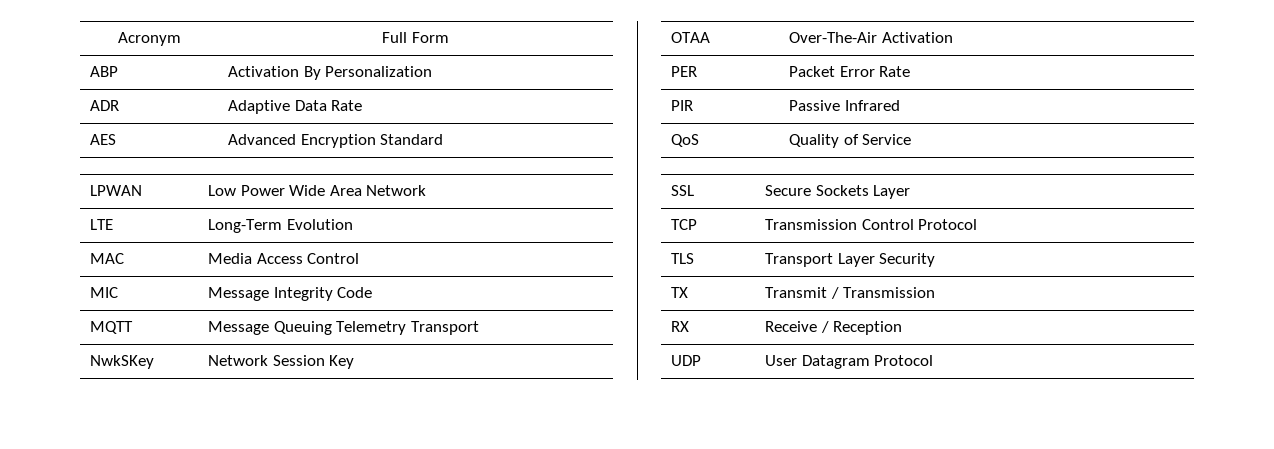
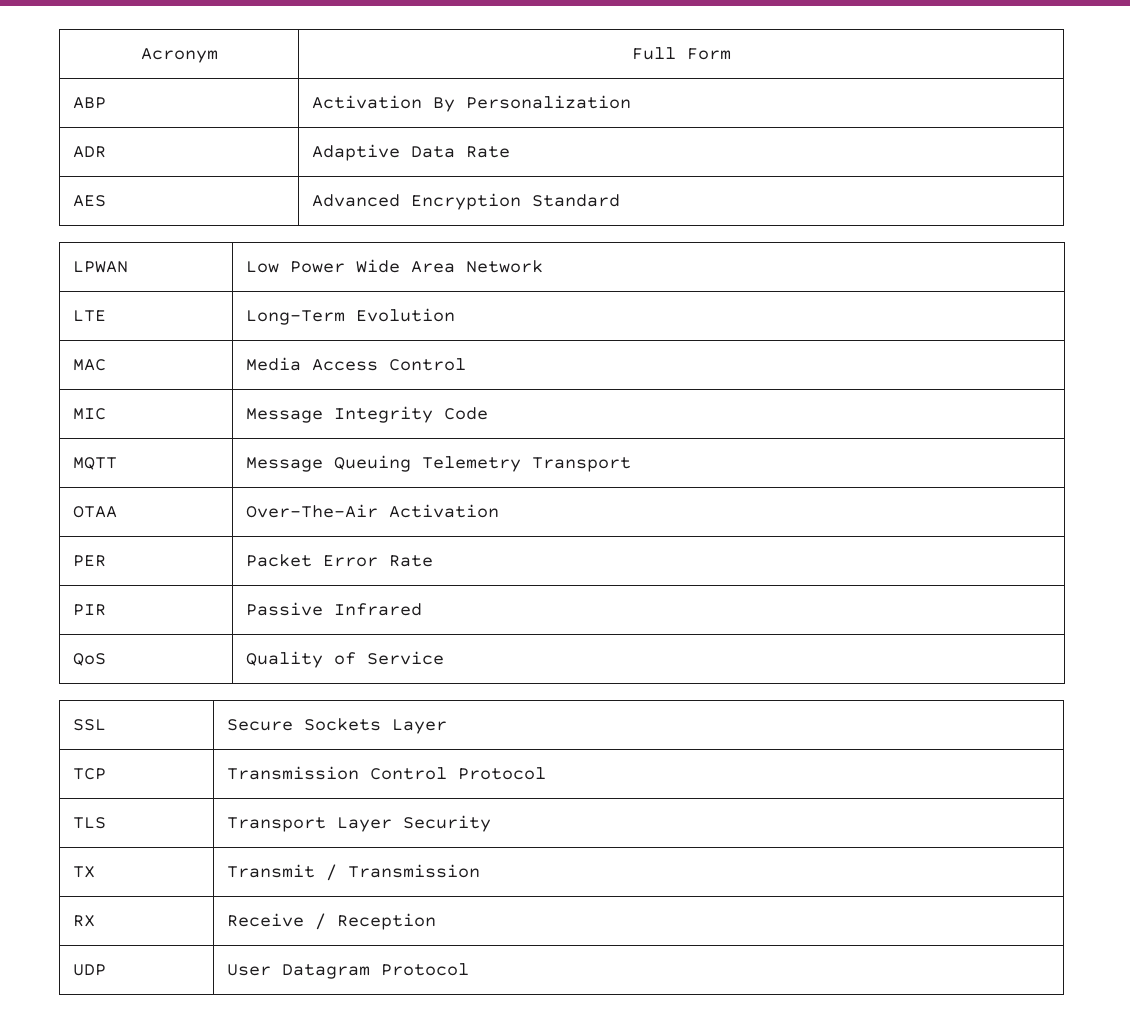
- NwkSKey | Network Session Key

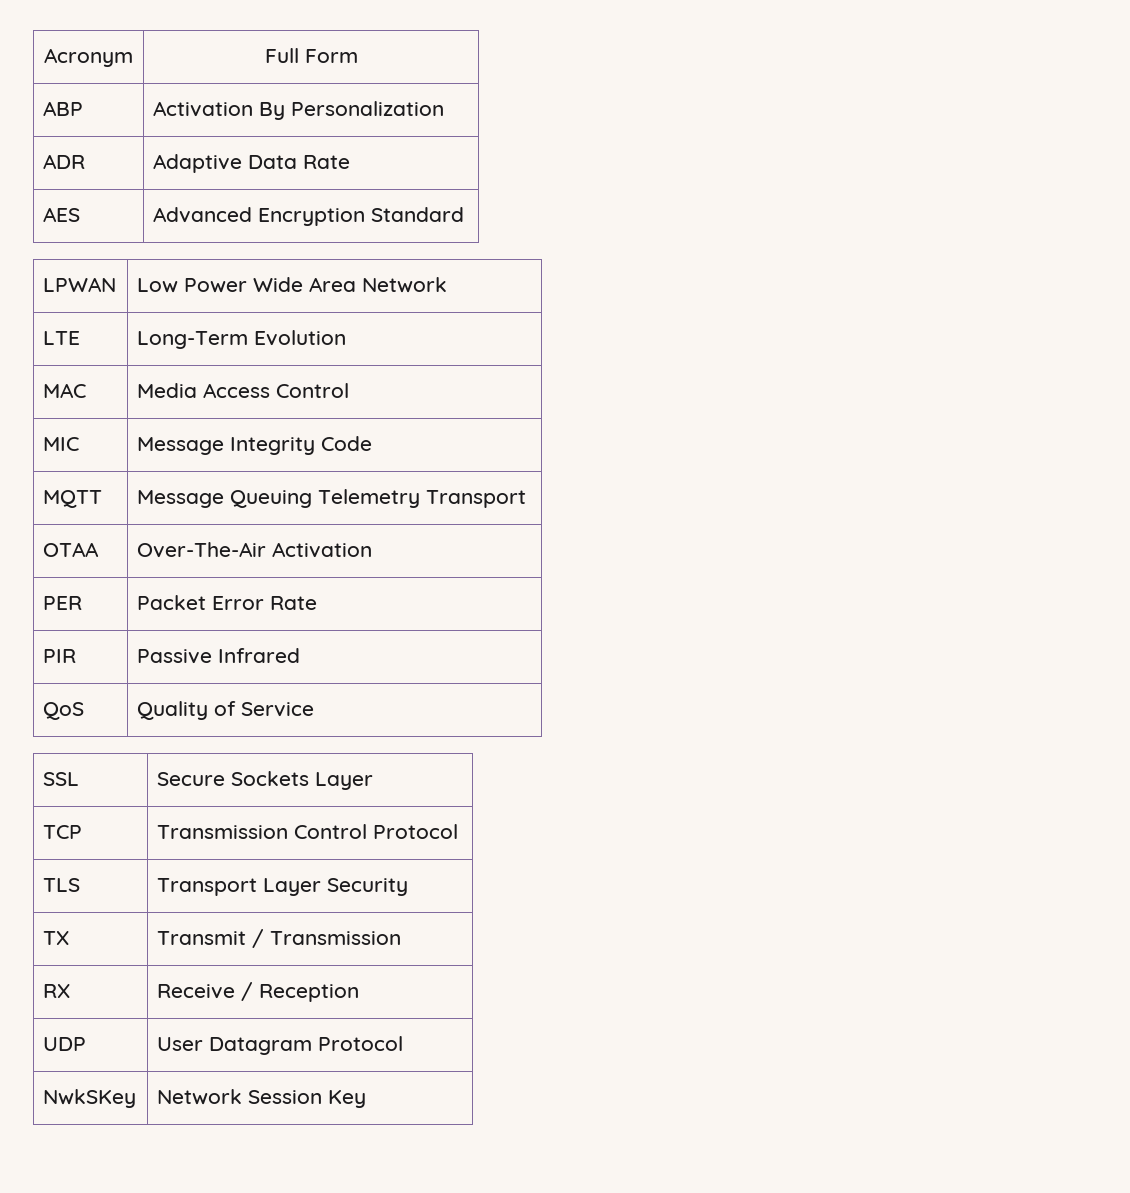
+ NwkSKey | Network Session Key

